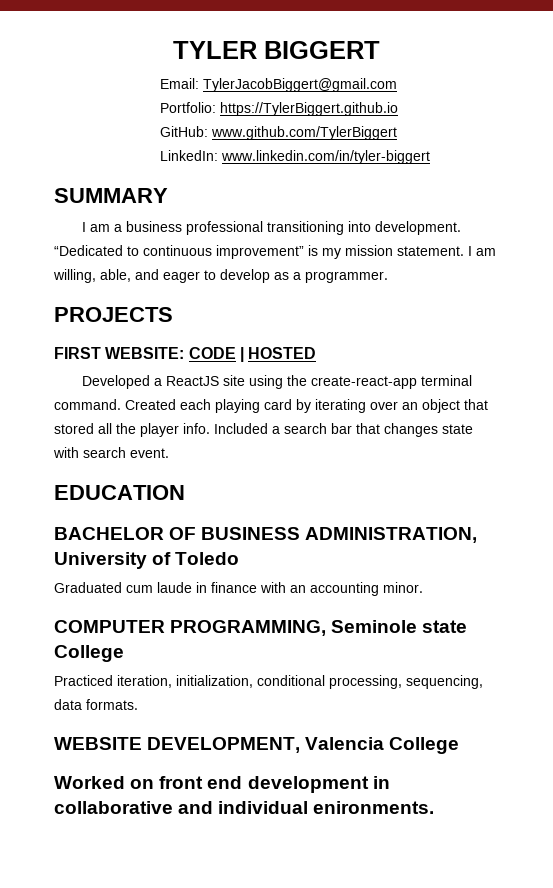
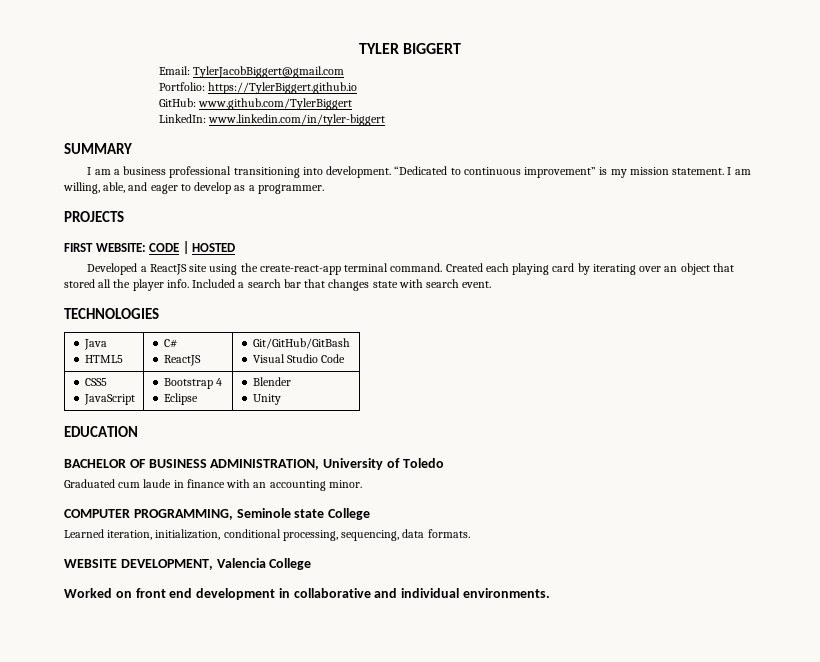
+ TECHNOLOGIES
+ Java
+ HTML5 | C#
+ ReactJS | Git/GitHub/GitBash
+ Visual Studio Code
+ CSS5
+ JavaScript | Bootstrap 4
+ Eclipse | Blender
+ Unity
- Practiced iteration, initialization, conditional processing, sequencing, data formats.
+ Learned iteration, initialization, conditional processing, sequencing, data formats.
- Worked on front end development in collaborative and individual enironments.
+ Worked on front end development in collaborative and individual environments.

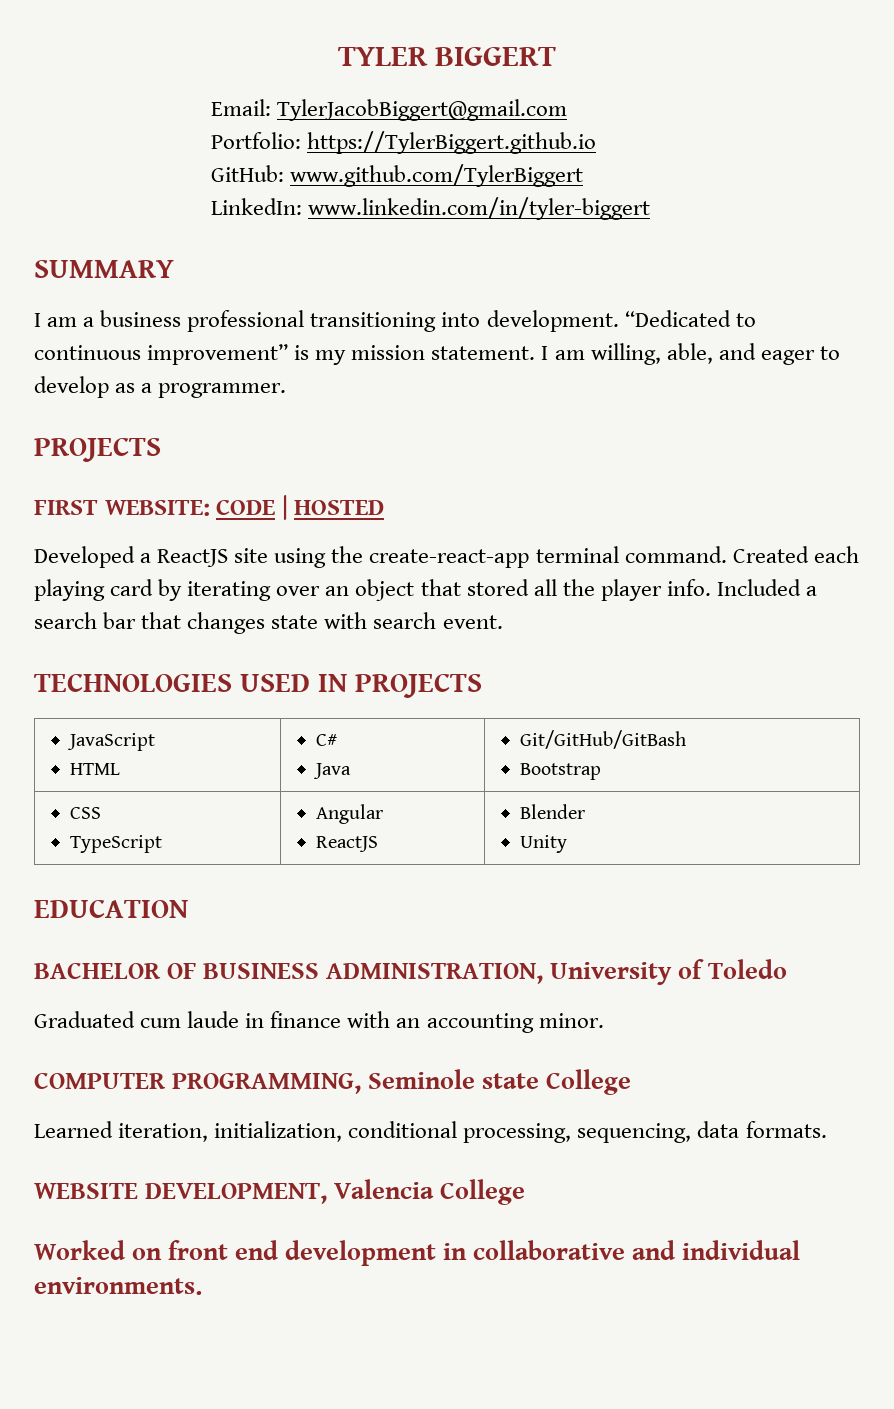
- TECHNOLOGIES
- Java
- HTML5 | C#
- ReactJS | Git/GitHub/GitBash
- Visual Studio Code
- CSS5
- JavaScript | Bootstrap 4
- Eclipse | Blender
+ TECHNOLOGIES USED IN PROJECTS
+ JavaScript
+ HTML | C#
+ Java | Git/GitHub/GitBash
+ Bootstrap
+ CSS
+ TypeScript | Angular
+ ReactJS | Blender

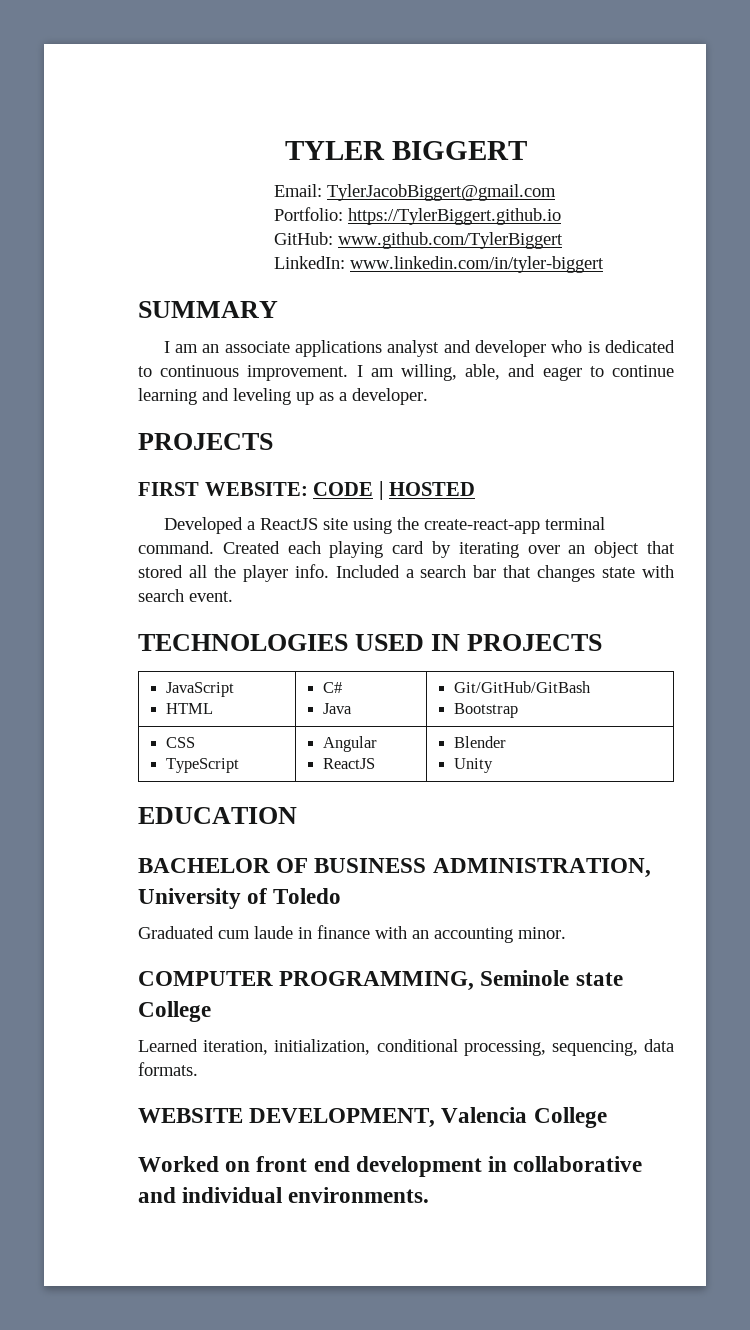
- I am a business professional transitioning into development. “Dedicated to continuous improvement” is my mission statement.
+ I am an associate applications analyst and developer who is dedicated to continuous improvement.
- I am willing, able, and eager to develop as a programmer.
+ I am willing, able, and eager to continue learning and leveling up as a developer.

